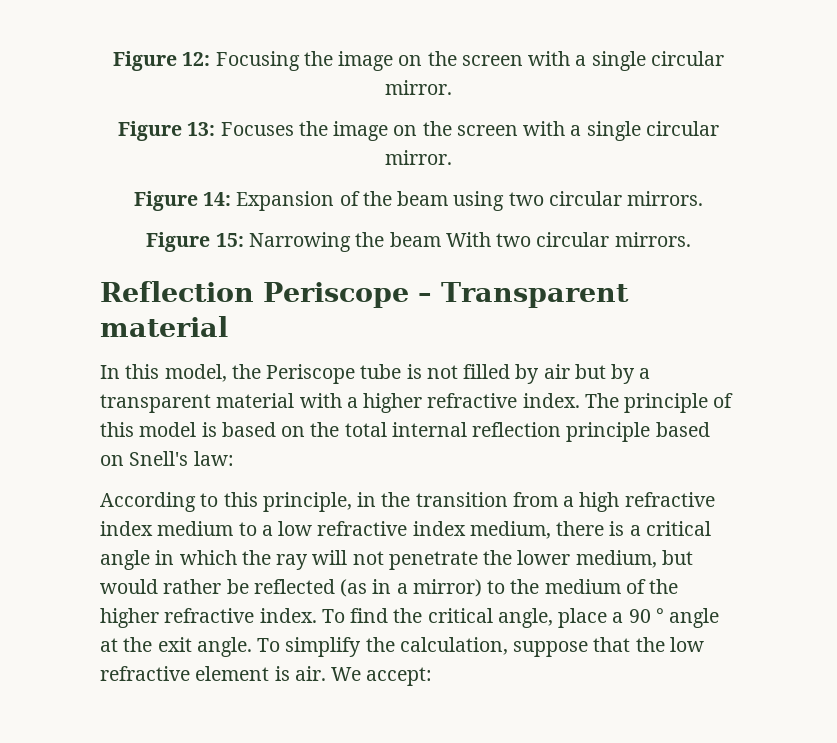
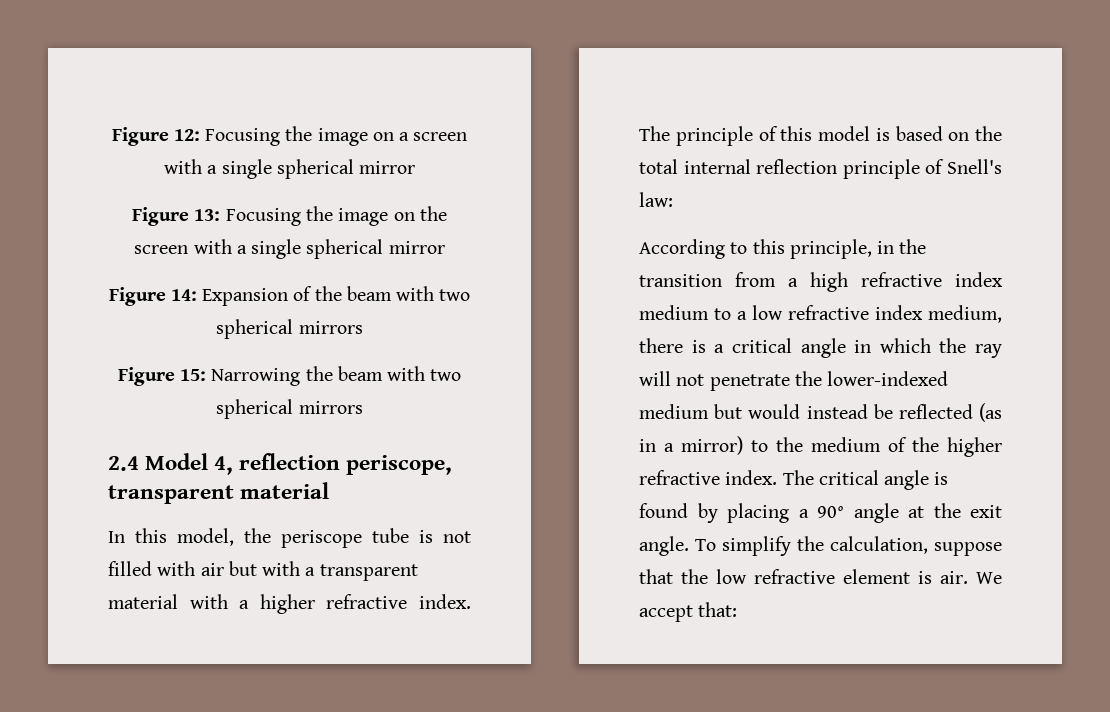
- Figure 12: Focusing the image on the screen with a single circular mirror.
- Figure 13: Focuses the image on the screen with a single circular mirror.
+ Figure 12: Focusing the image on a screen with a single spherical mirror
+ Figure 13: Focusing the image on the screen with a single spherical mirror
- Figure 14: Expansion of the beam using two circular mirrors.
+ Figure 14: Expansion of the beam with two spherical mirrors
- Figure 15: Narrowing the beam With two circular mirrors.
- Reflection Periscope – Transparent material
+ Figure 15: Narrowing the beam with two spherical mirrors
+ 2.4 Model 4, reflection periscope, transparent material
- In this model, the Periscope tube is not filled by air but by a transparent material with a higher refractive index.
+ In this model, the periscope tube is not filled with air but with a transparent material with a higher refractive index.
- The principle of this model is based on the total internal reflection principle based on Snell's law:
+ The principle of this model is based on the total internal reflection principle of Snell's law:
- According to this principle, in the transition from a high refractive index medium to a low refractive index medium, there is a critical angle in which the ray will not penetrate the lower medium, but would rather be reflected (as in a mirror) to the medium of the higher refractive index.
+ According to this principle, in the transition from a high refractive index medium to a low refractive index medium, there is a critical angle in which the ray will not penetrate the lower-indexed medium but would instead be reflected (as in a mirror) to the medium of the higher refractive index.
- To find the critical angle, place a 90 ° angle at the exit angle.
+ The critical angle is found by placing a 90° angle at the exit angle.
- We accept:
+ We accept that:

